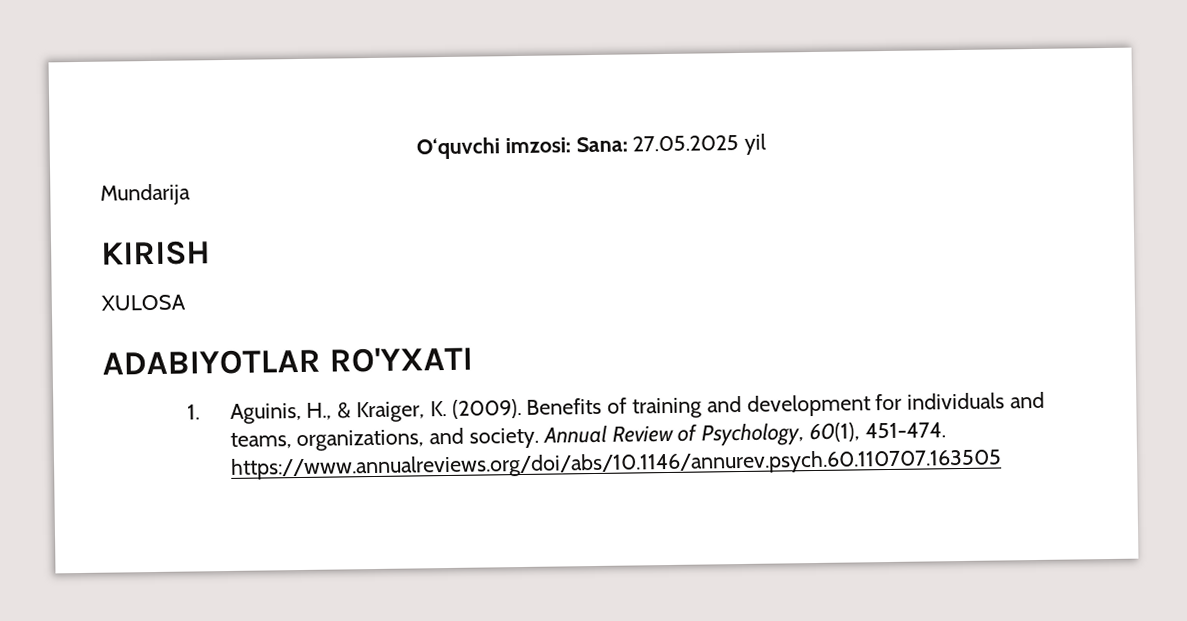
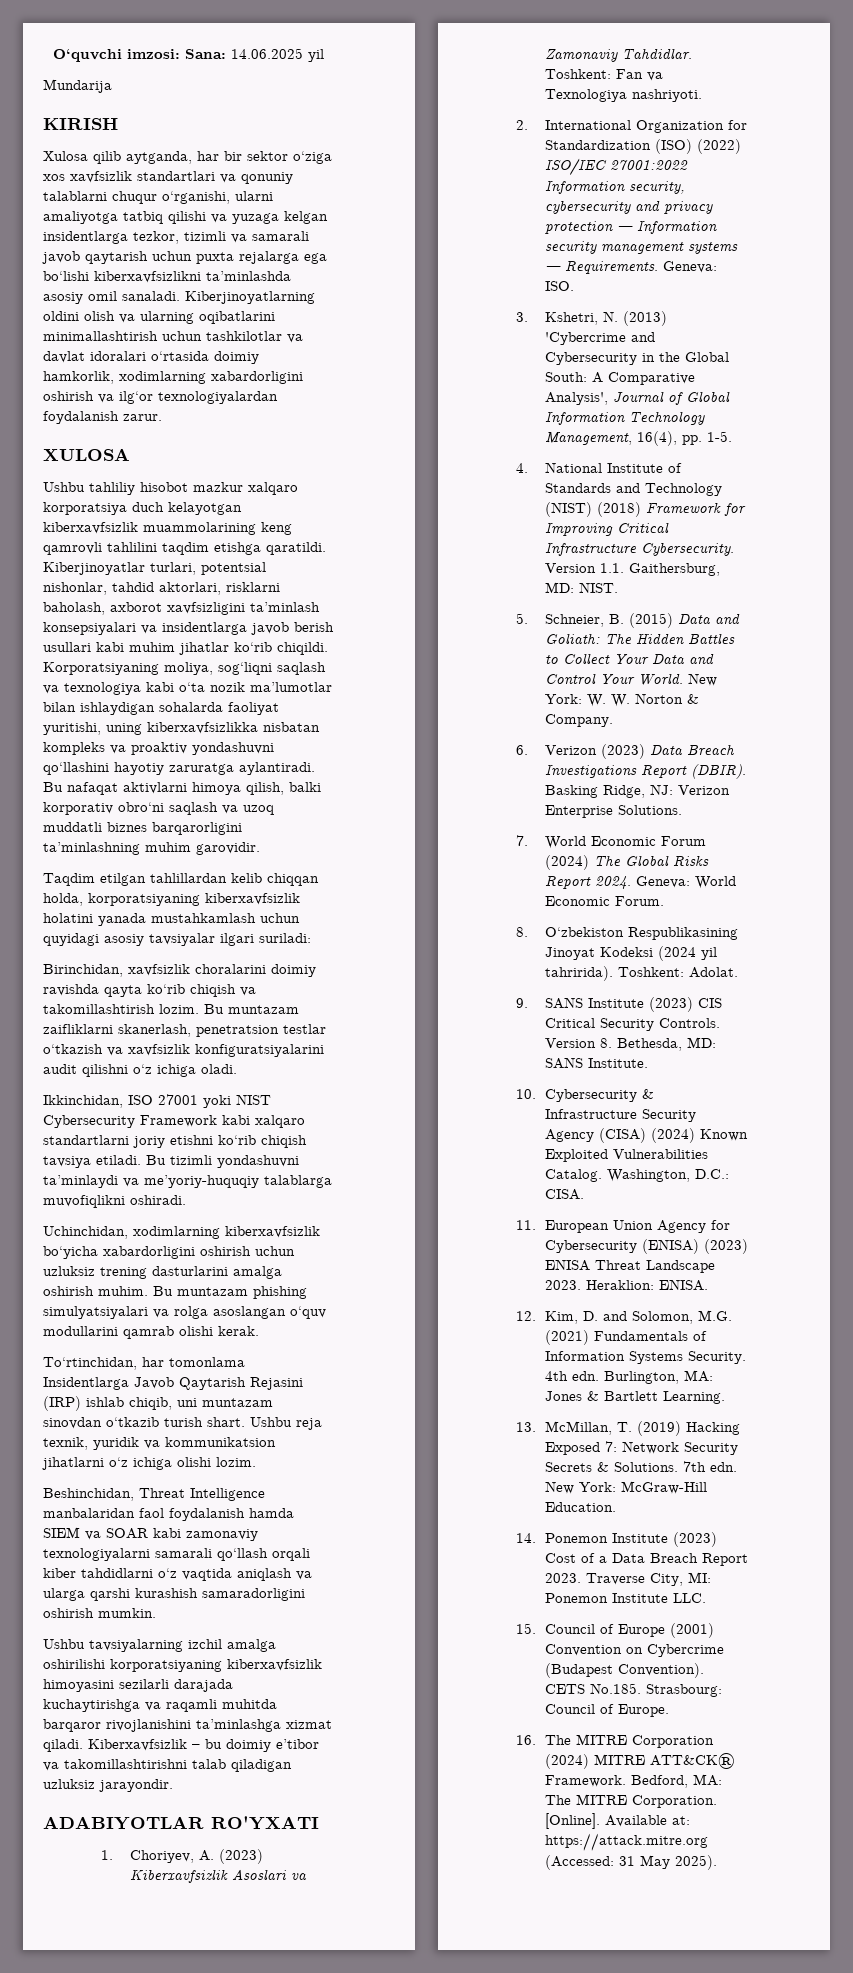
- O‘quvchi imzosi: Sana: 27.05.2025 yil
+ O‘quvchi imzosi: Sana: 14.06.2025 yil
+ Xulosa qilib aytganda, har bir sektor o‘ziga xos xavfsizlik standartlari va qonuniy talablarni chuqur o‘rganishi, ularni amaliyotga tatbiq qilishi va yuzaga kelgan insidentlarga tezkor, tizimli va samarali javob qaytarish uchun puxta rejalarga ega bo‘lishi kiberxavfsizlikni ta’minlashda asosiy omil sanaladi. Kiberjinoyatlarning oldini olish va ularning oqibatlarini minimallashtirish uchun tashkilotlar va davlat idoralari o‘rtasida doimiy hamkorlik, xodimlarning xabardorligini oshirish va ilg‘or texnologiyalardan foydalanish zarur.
  XULOSA
+ Ushbu tahliliy hisobot mazkur xalqaro korporatsiya duch kelayotgan kiberxavfsizlik muammolarining keng qamrovli tahlilini taqdim etishga qaratildi. Kiberjinoyatlar turlari, potentsial nishonlar, tahdid aktorlari, risklarni baholash, axborot xavfsizligini ta’minlash konsepsiyalari va insidentlarga javob berish usullari kabi muhim jihatlar ko‘rib chiqildi. Korporatsiyaning moliya, sog‘liqni saqlash va texnologiya kabi o‘ta nozik ma’lumotlar bilan ishlaydigan sohalarda faoliyat yuritishi, uning kiberxavfsizlikka nisbatan kompleks va proaktiv yondashuvni qo‘llashini hayotiy zaruratga aylantiradi. Bu nafaqat aktivlarni himoya qilish, balki korporativ obro‘ni saqlash va uzoq muddatli biznes barqarorligini ta’minlashning muhim garovidir.
+ Taqdim etilgan tahlillardan kelib chiqqan holda, korporatsiyaning kiberxavfsizlik holatini yanada mustahkamlash uchun quyidagi asosiy tavsiyalar ilgari suriladi:
+ Birinchidan, xavfsizlik choralarini doimiy ravishda qayta ko‘rib chiqish va takomillashtirish lozim. Bu muntazam zaifliklarni skanerlash, penetratsion testlar o‘tkazish va xavfsizlik konfiguratsiyalarini audit qilishni o‘z ichiga oladi.
+ Ikkinchidan, ISO 27001 yoki NIST Cybersecurity Framework kabi xalqaro standartlarni joriy etishni ko‘rib chiqish tavsiya etiladi. Bu tizimli yondashuvni ta’minlaydi va me’yoriy-huquqiy talablarga muvofiqlikni oshiradi.
+ Uchinchidan, xodimlarning kiberxavfsizlik bo‘yicha xabardorligini oshirish uchun uzluksiz trening dasturlarini amalga oshirish muhim. Bu muntazam phishing simulyatsiyalari va rolga asoslangan o‘quv modullarini qamrab olishi kerak.
+ To‘rtinchidan, har tomonlama Insidentlarga Javob Qaytarish Rejasini (IRP) ishlab chiqib, uni muntazam sinovdan o‘tkazib turish shart. Ushbu reja texnik, yuridik va kommunikatsion jihatlarni o‘z ichiga olishi lozim.
+ Beshinchidan, Threat Intelligence manbalaridan faol foydalanish hamda SIEM va SOAR kabi zamonaviy texnologiyalarni samarali qo‘llash orqali kiber tahdidlarni o‘z vaqtida aniqlash va ularga qarshi kurashish samaradorligini oshirish mumkin.
+ Ushbu tavsiyalarning izchil amalga oshirilishi korporatsiyaning kiberxavfsizlik himoyasini sezilarli darajada kuchaytirishga va raqamli muhitda barqaror rivojlanishini ta’minlashga xizmat qiladi. Kiberxavfsizlik – bu doimiy e’tibor va takomillashtirishni talab qiladigan uzluksiz jarayondir.
  ADABIYOTLAR RO'YXATI
- 1. Aguinis, H., & Kraiger, K. (2009). Benefits of training and development for individuals and teams, organizations, and society. Annual Review of Psychology, 60(1), 451-474. https://www.annualreviews.org/doi/abs/10.1146/annurev.psych.60.110707.163505
+ 1. Choriyev, A. (2023) Kiberxavfsizlik Asoslari va Zamonaviy Tahdidlar. Toshkent: Fan va Texnologiya nashriyoti.
+ 2. International Organization for Standardization (ISO) (2022) ISO/IEC 27001:2022 Information security, cybersecurity and privacy protection — Information security management systems — Requirements. Geneva: ISO.
+ 3. Kshetri, N. (2013) 'Cybercrime and Cybersecurity in the Global South: A Comparative Analysis', Journal of Global Information Technology Management, 16(4), pp. 1-5.
+ 4. National Institute of Standards and Technology (NIST) (2018) Framework for Improving Critical Infrastructure Cybersecurity. Version 1.1. Gaithersburg, MD: NIST.
+ 5. Schneier, B. (2015) Data and Goliath: The Hidden Battles to Collect Your Data and Control Your World. New York: W. W. Norton & Company.
+ 6. Verizon (2023) Data Breach Investigations Report (DBIR). Basking Ridge, NJ: Verizon Enterprise Solutions.
+ 7. World Economic Forum (2024) The Global Risks Report 2024. Geneva: World Economic Forum.
+ 8. O‘zbekiston Respublikasining Jinoyat Kodeksi (2024 yil tahririda). Toshkent: Adolat.
+ 9. SANS Institute (2023) CIS Critical Security Controls. Version 8. Bethesda, MD: SANS Institute.
+ 10. Cybersecurity & Infrastructure Security Agency (CISA) (2024) Known Exploited Vulnerabilities Catalog. Washington, D.C.: CISA.
+ 11. European Union Agency for Cybersecurity (ENISA) (2023) ENISA Threat Landscape 2023. Heraklion: ENISA.
+ 12. Kim, D. and Solomon, M.G. (2021) Fundamentals of Information Systems Security. 4th edn. Burlington, MA: Jones & Bartlett Learning.
+ 13. McMillan, T. (2019) Hacking Exposed 7: Network Security Secrets & Solutions. 7th edn. New York: McGraw-Hill Education.
+ 14. Ponemon Institute (2023) Cost of a Data Breach Report 2023. Traverse City, MI: Ponemon Institute LLC.
+ 15. Council of Europe (2001) Convention on Cybercrime (Budapest Convention). CETS No.185. Strasbourg: Council of Europe.
+ 16. The MITRE Corporation (2024) MITRE ATT&CK® Framework. Bedford, MA: The MITRE Corporation. [Online]. Available at: https://attack.mitre.org (Accessed: 31 May 2025).

